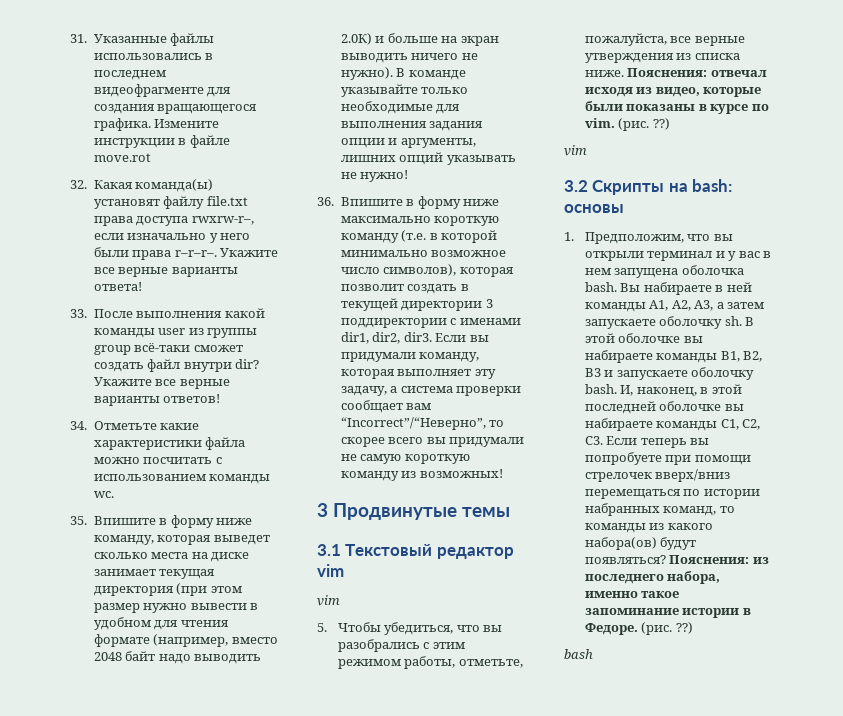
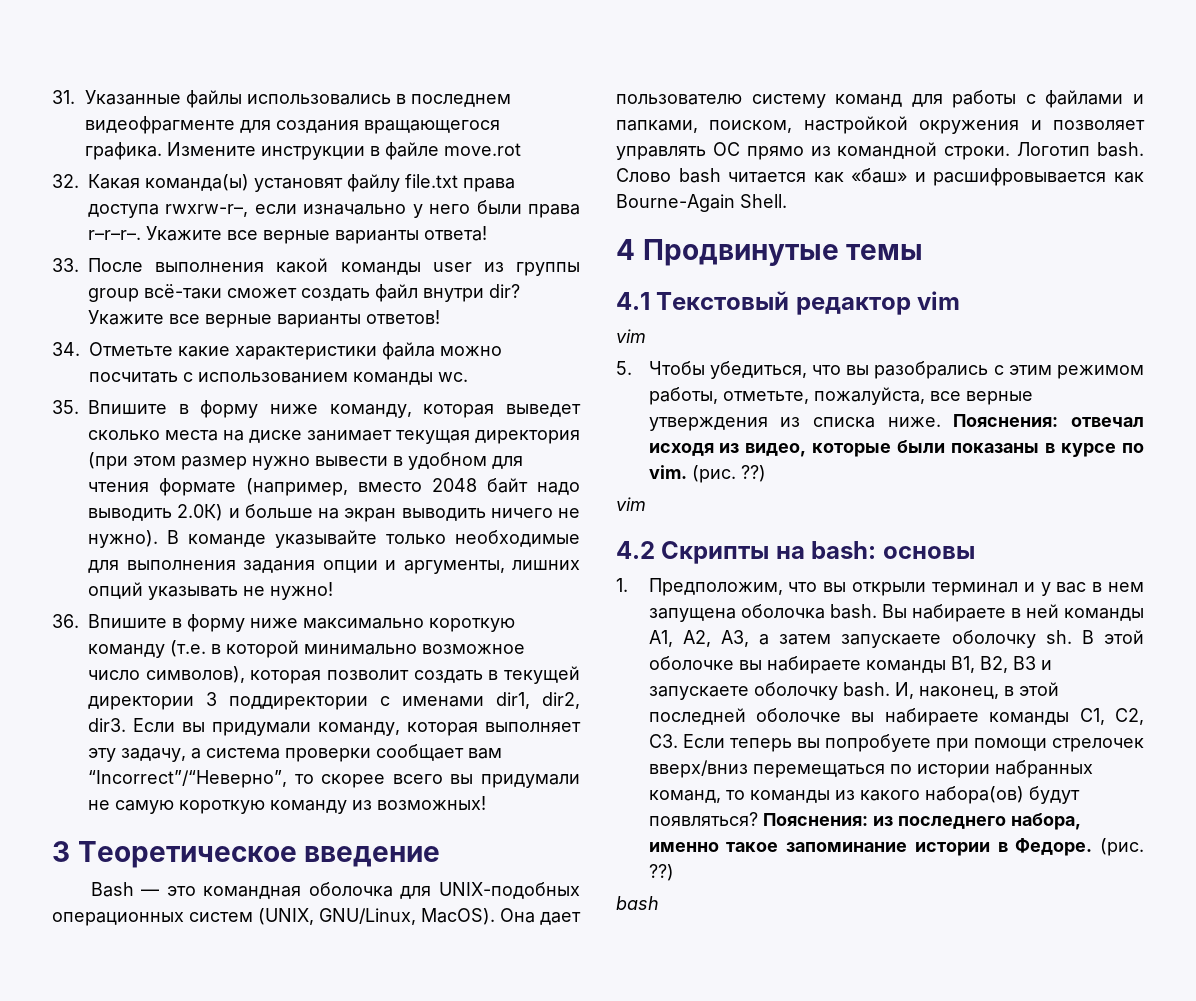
- 3 Продвинутые темы
+ 3 Теоретическое введение
+ Bash — это командная оболочка для UNIX-подобных операционных систем (UNIX, GNU/Linux, MacOS). Она дает пользователю систему команд для работы с файлами и папками, поиском, настройкой окружения и позволяет управлять ОС прямо из командной строки. Логотип bash. Слово bash читается как «баш» и расшифровывается как Bourne-Again Shell.
+ 4 Продвинутые темы
- 3.1 Текстовый редактор vim
+ 4.1 Текстовый редактор vim
- 3.2 Скрипты на bash: основы
+ 4.2 Скрипты на bash: основы

